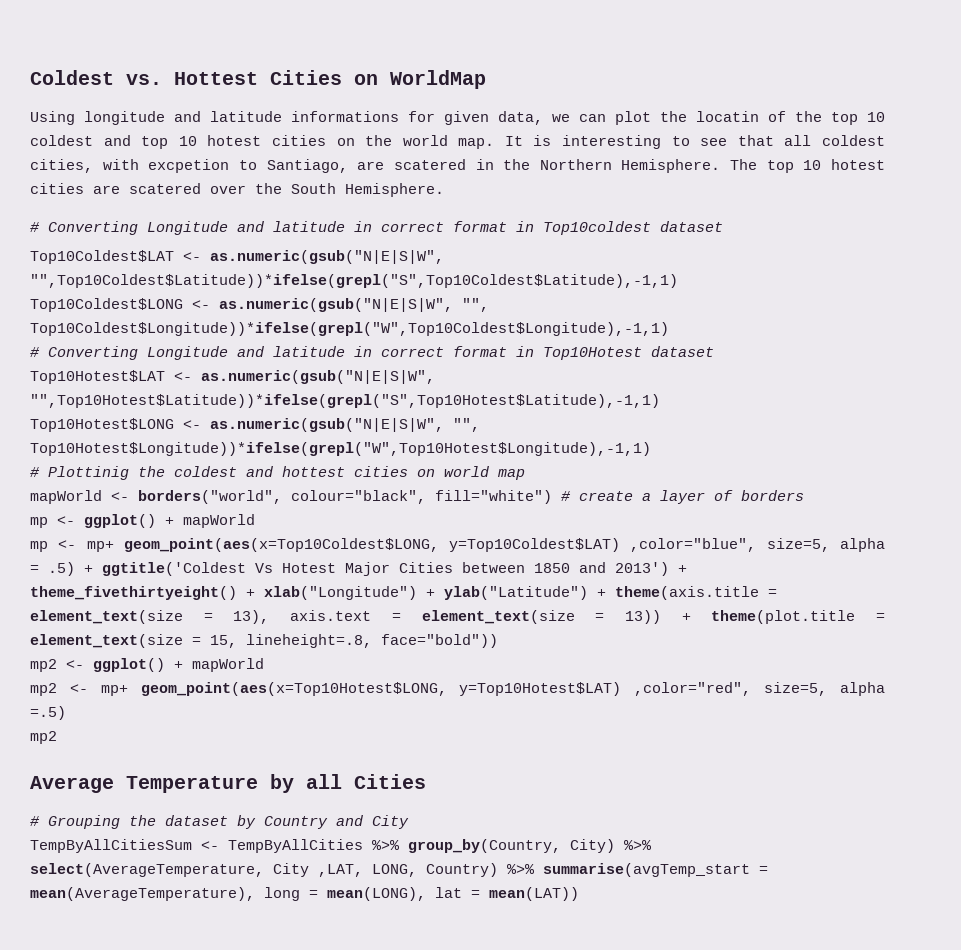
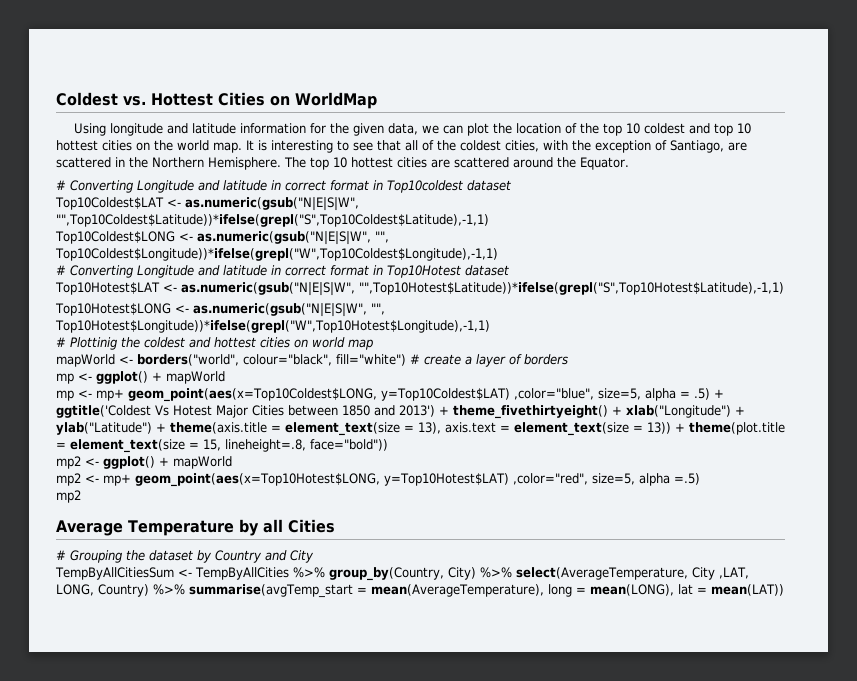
- Using longitude and latitude informations for given data, we can plot the locatin of the top 10 coldest and top 10 hotest cities on the world map.
+ Using longitude and latitude information for the given data, we can plot the location of the top 10 coldest and top 10 hottest cities on the world map.
- It is interesting to see that all coldest cities, with excpetion to Santiago, are scatered in the Northern Hemisphere.
+ It is interesting to see that all of the coldest cities, with the exception of Santiago, are scattered in the Northern Hemisphere.
- The top 10 hotest cities are scatered over the South Hemisphere.
+ The top 10 hottest cities are scattered around the Equator.

